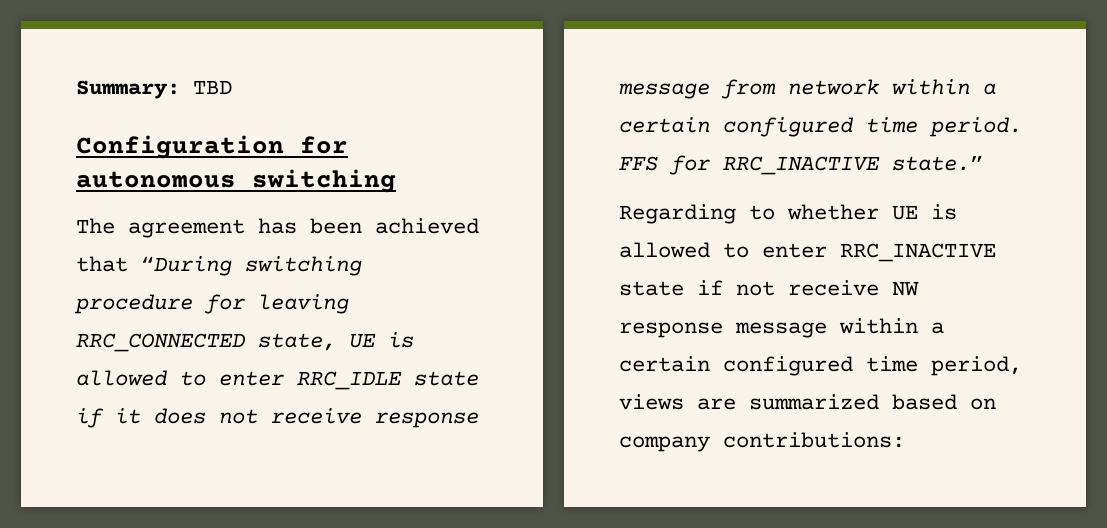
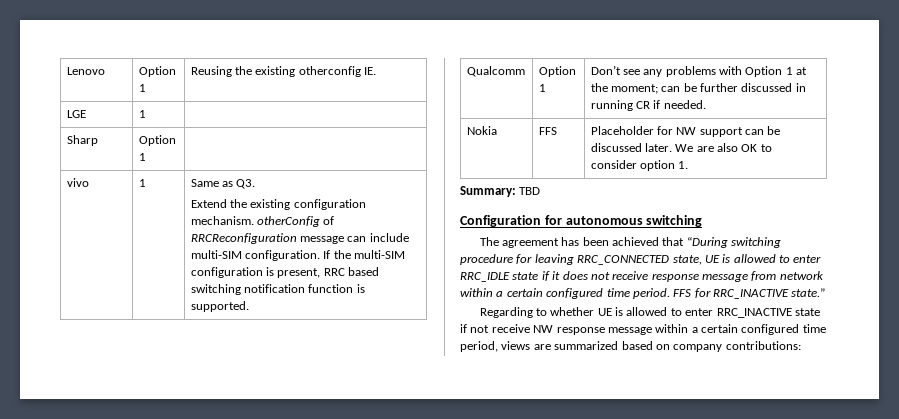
+ Lenovo | Option 1 | Reusing the existing otherconfig IE.
+ LGE | 1 |
+ Sharp | Option 1 |
+ vivo | 1 | Same as Q3.
+ Extend the existing configuration mechanism. otherConfig of RRCReconfiguration message can include multi-SIM configuration. If the multi-SIM configuration is present, RRC based switching notification function is supported.
+ Qualcomm | Option 1 | Don’t see any problems with Option 1 at the moment; can be further discussed in running CR if needed.
+ Nokia | FFS | Placeholder for NW support can be discussed later. We are also OK to consider option 1.

